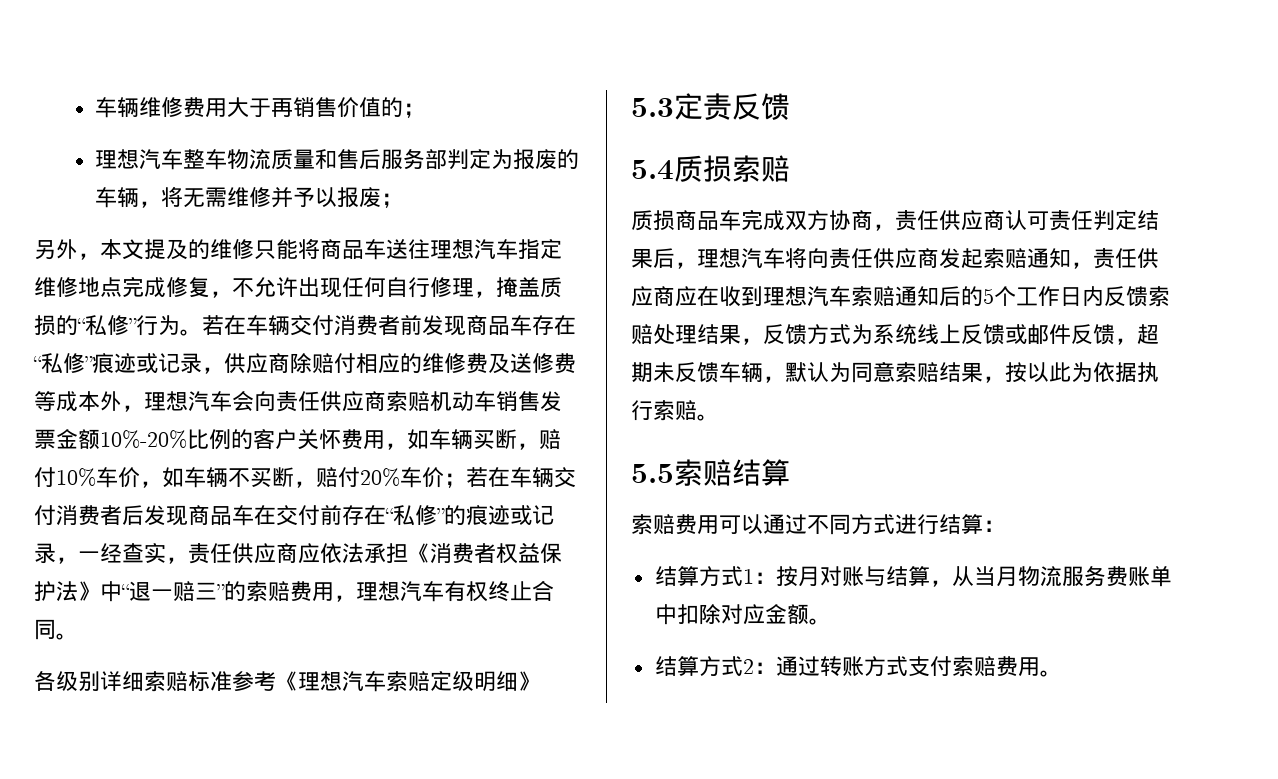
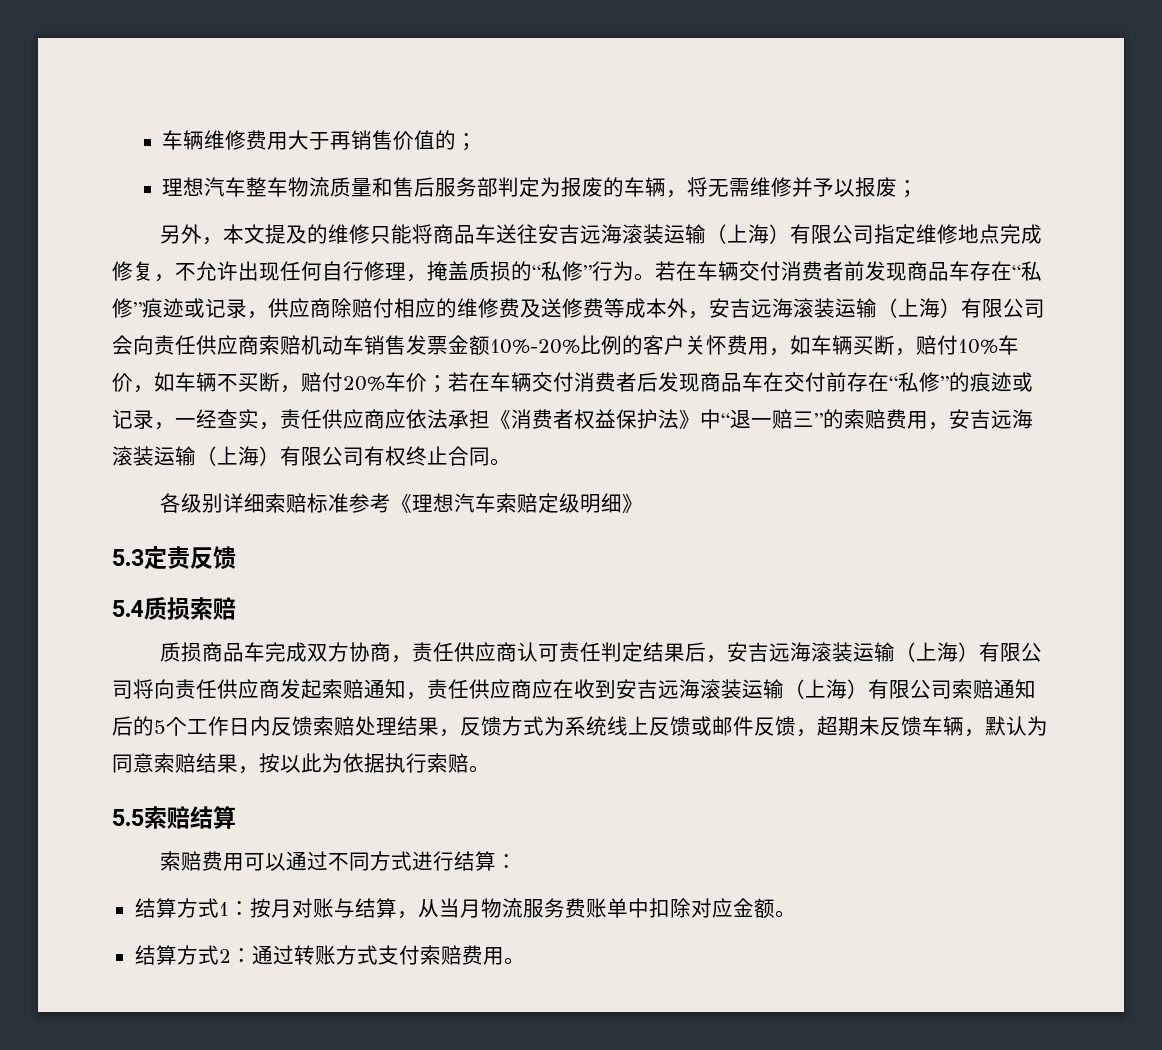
- 另外，本文提及的维修只能将商品车送往理想汽车指定维修地点完成修复，不允许出现任何自行修理，掩盖质损的“私修”行为。
+ 另外，本文提及的维修只能将商品车送往安吉远海滚装运输（上海）有限公司指定维修地点完成修复，不允许出现任何自行修理，掩盖质损的“私修”行为。
- 若在车辆交付消费者前发现商品车存在“私修”痕迹或记录，供应商除赔付相应的维修费及送修费等成本外，理想汽车会向责任供应商索赔机动车销售发票金额10%-20%比例的客户关怀费用，如车辆买断，赔付10%车价，如车辆不买断，赔付20%车价；
+ 若在车辆交付消费者前发现商品车存在“私修”痕迹或记录，供应商除赔付相应的维修费及送修费等成本外，安吉远海滚装运输（上海）有限公司会向责任供应商索赔机动车销售发票金额10%-20%比例的客户关怀费用，如车辆买断，赔付10%车价，如车辆不买断，赔付20%车价；
- 若在车辆交付消费者后发现商品车在交付前存在“私修”的痕迹或记录，一经查实，责任供应商应依法承担《消费者权益保护法》中“退一赔三”的索赔费用，理想汽车有权终止合同。
+ 若在车辆交付消费者后发现商品车在交付前存在“私修”的痕迹或记录，一经查实，责任供应商应依法承担《消费者权益保护法》中“退一赔三”的索赔费用，安吉远海滚装运输（上海）有限公司有权终止合同。
- 质损商品车完成双方协商，责任供应商认可责任判定结果后，理想汽车将向责任供应商发起索赔通知，责任供应商应在收到理想汽车索赔通知后的5个工作日内反馈索赔处理结果，反馈方式为系统线上反馈或邮件反馈，超期未反馈车辆，默认为同意索赔结果，按以此为依据执行索赔。
+ 质损商品车完成双方协商，责任供应商认可责任判定结果后，安吉远海滚装运输（上海）有限公司将向责任供应商发起索赔通知，责任供应商应在收到安吉远海滚装运输（上海）有限公司索赔通知后的5个工作日内反馈索赔处理结果，反馈方式为系统线上反馈或邮件反馈，超期未反馈车辆，默认为同意索赔结果，按以此为依据执行索赔。

